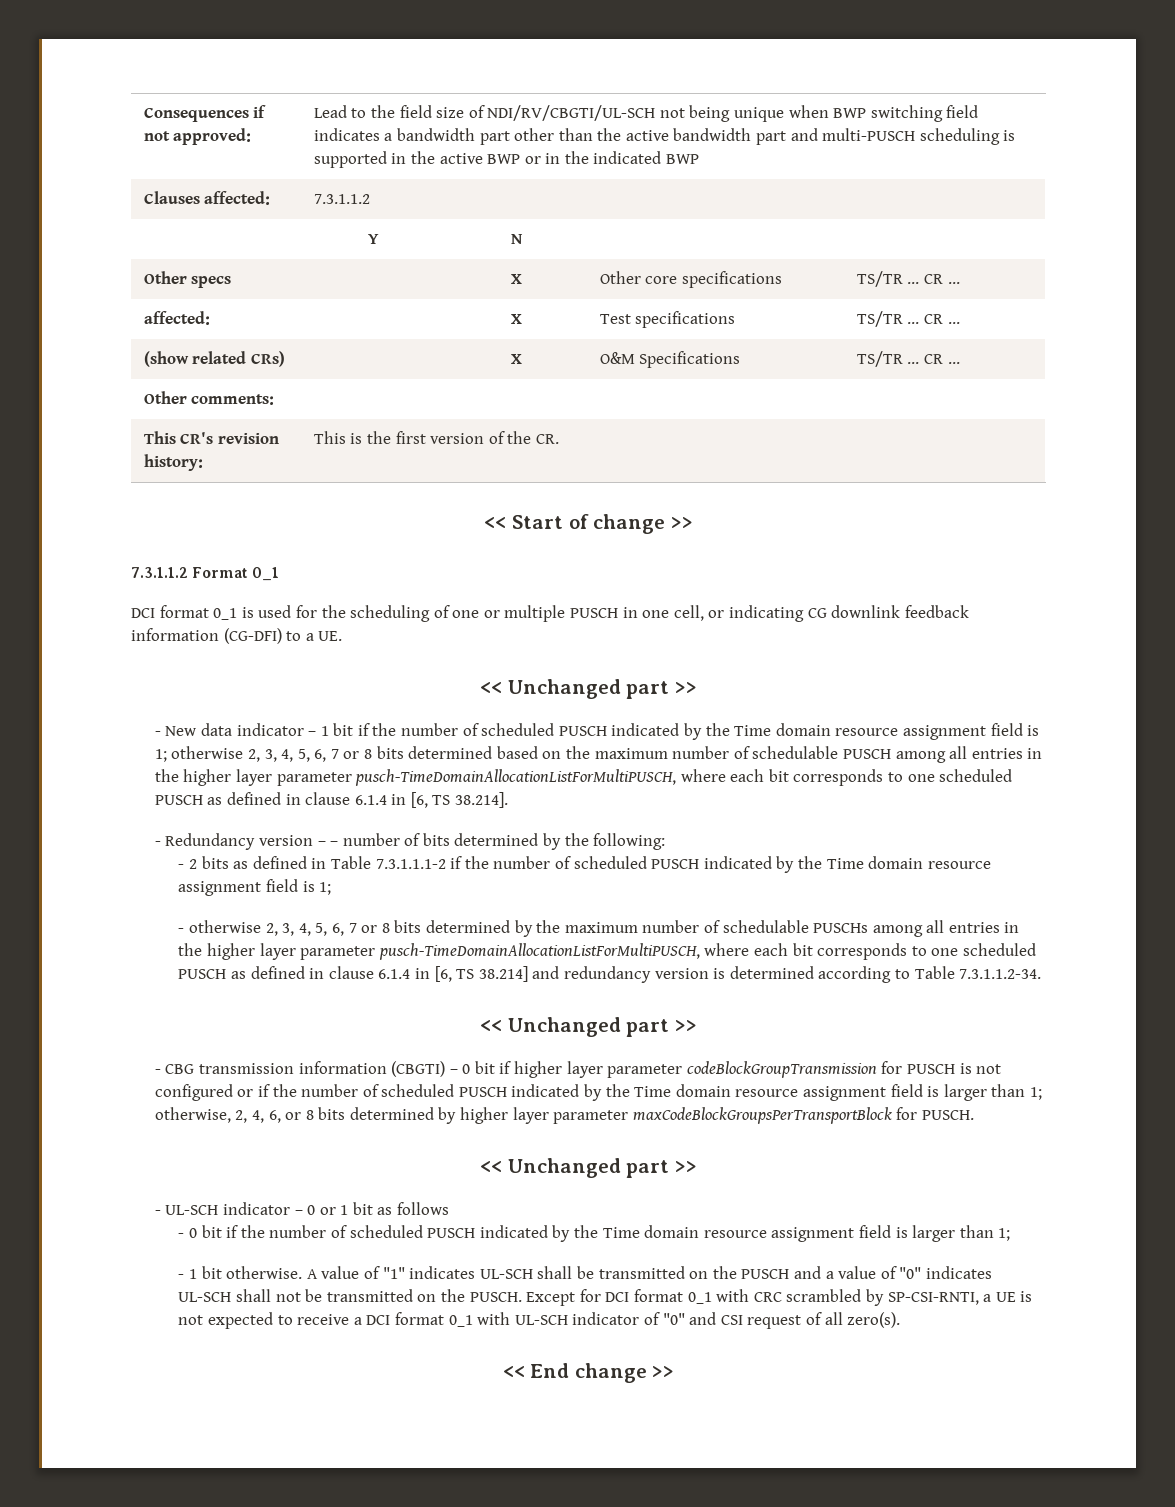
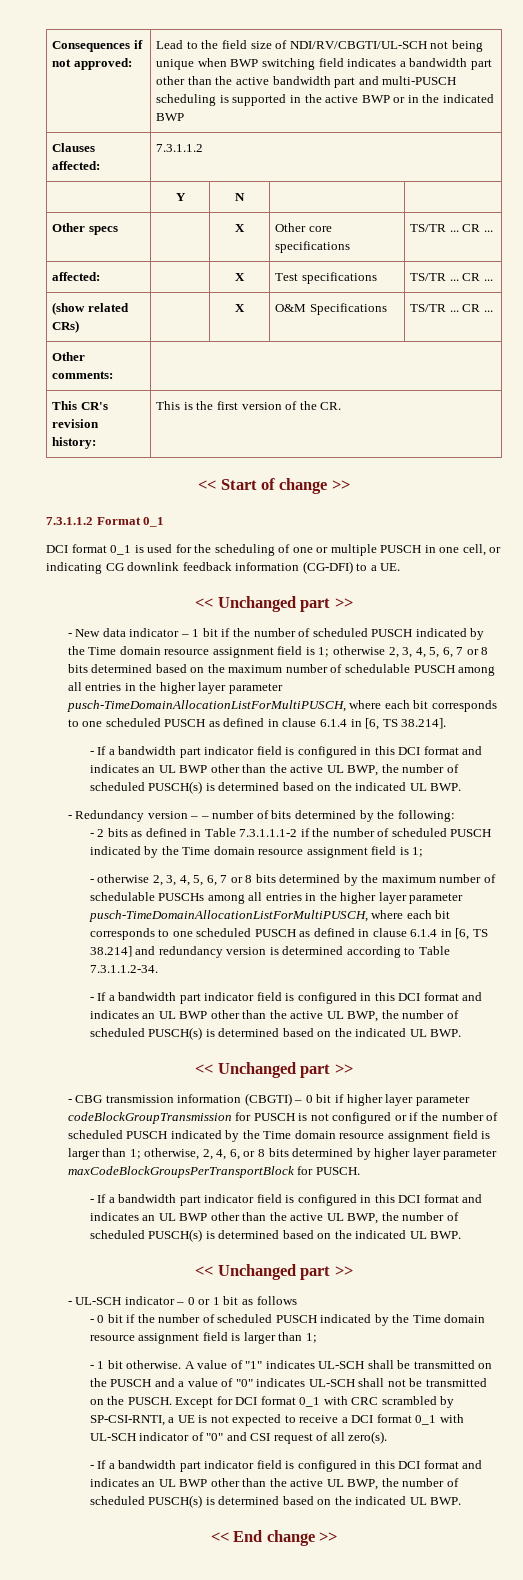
  otherwise 2, 3, 4, 5, 6, 7 or 8 bits determined based on the maximum number of schedulable PUSCH among all entries in the higher layer parameter pusch-TimeDomainAllocationListForMultiPUSCH, where each bit corresponds to one scheduled PUSCH as defined in clause 6.1.4 in [6, TS 38.214].
+ - If a bandwidth part indicator field is configured in this DCI format and indicates an UL BWP other than the active UL BWP, the number of scheduled PUSCH(s) is determined based on the indicated UL BWP.
  - otherwise 2, 3, 4, 5, 6, 7 or 8 bits determined by the maximum number of schedulable PUSCHs among all entries in the higher layer parameter pusch-TimeDomainAllocationListForMultiPUSCH, where each bit corresponds to one scheduled PUSCH as defined in clause 6.1.4 in [6, TS 38.214] and redundancy version is determined according to Table 7.3.1.1.2-34.
+ - If a bandwidth part indicator field is configured in this DCI format and indicates an UL BWP other than the active UL BWP, the number of scheduled PUSCH(s) is determined based on the indicated UL BWP.
  - CBG transmission information (CBGTI) – 0 bit if higher layer parameter codeBlockGroupTransmission for PUSCH is not configured or if the number of scheduled PUSCH indicated by the Time domain resource assignment field is larger than 1; otherwise, 2, 4, 6, or 8 bits determined by higher layer parameter maxCodeBlockGroupsPerTransportBlock for PUSCH.
+ - If a bandwidth part indicator field is configured in this DCI format and indicates an UL BWP other than the active UL BWP, the number of scheduled PUSCH(s) is determined based on the indicated UL BWP.
  Except for DCI format 0_1 with CRC scrambled by SP-CSI-RNTI, a UE is not expected to receive a DCI format 0_1 with UL-SCH indicator of "0" and CSI request of all zero(s).
+ - If a bandwidth part indicator field is configured in this DCI format and indicates an UL BWP other than the active UL BWP, the number of scheduled PUSCH(s) is determined based on the indicated UL BWP.

